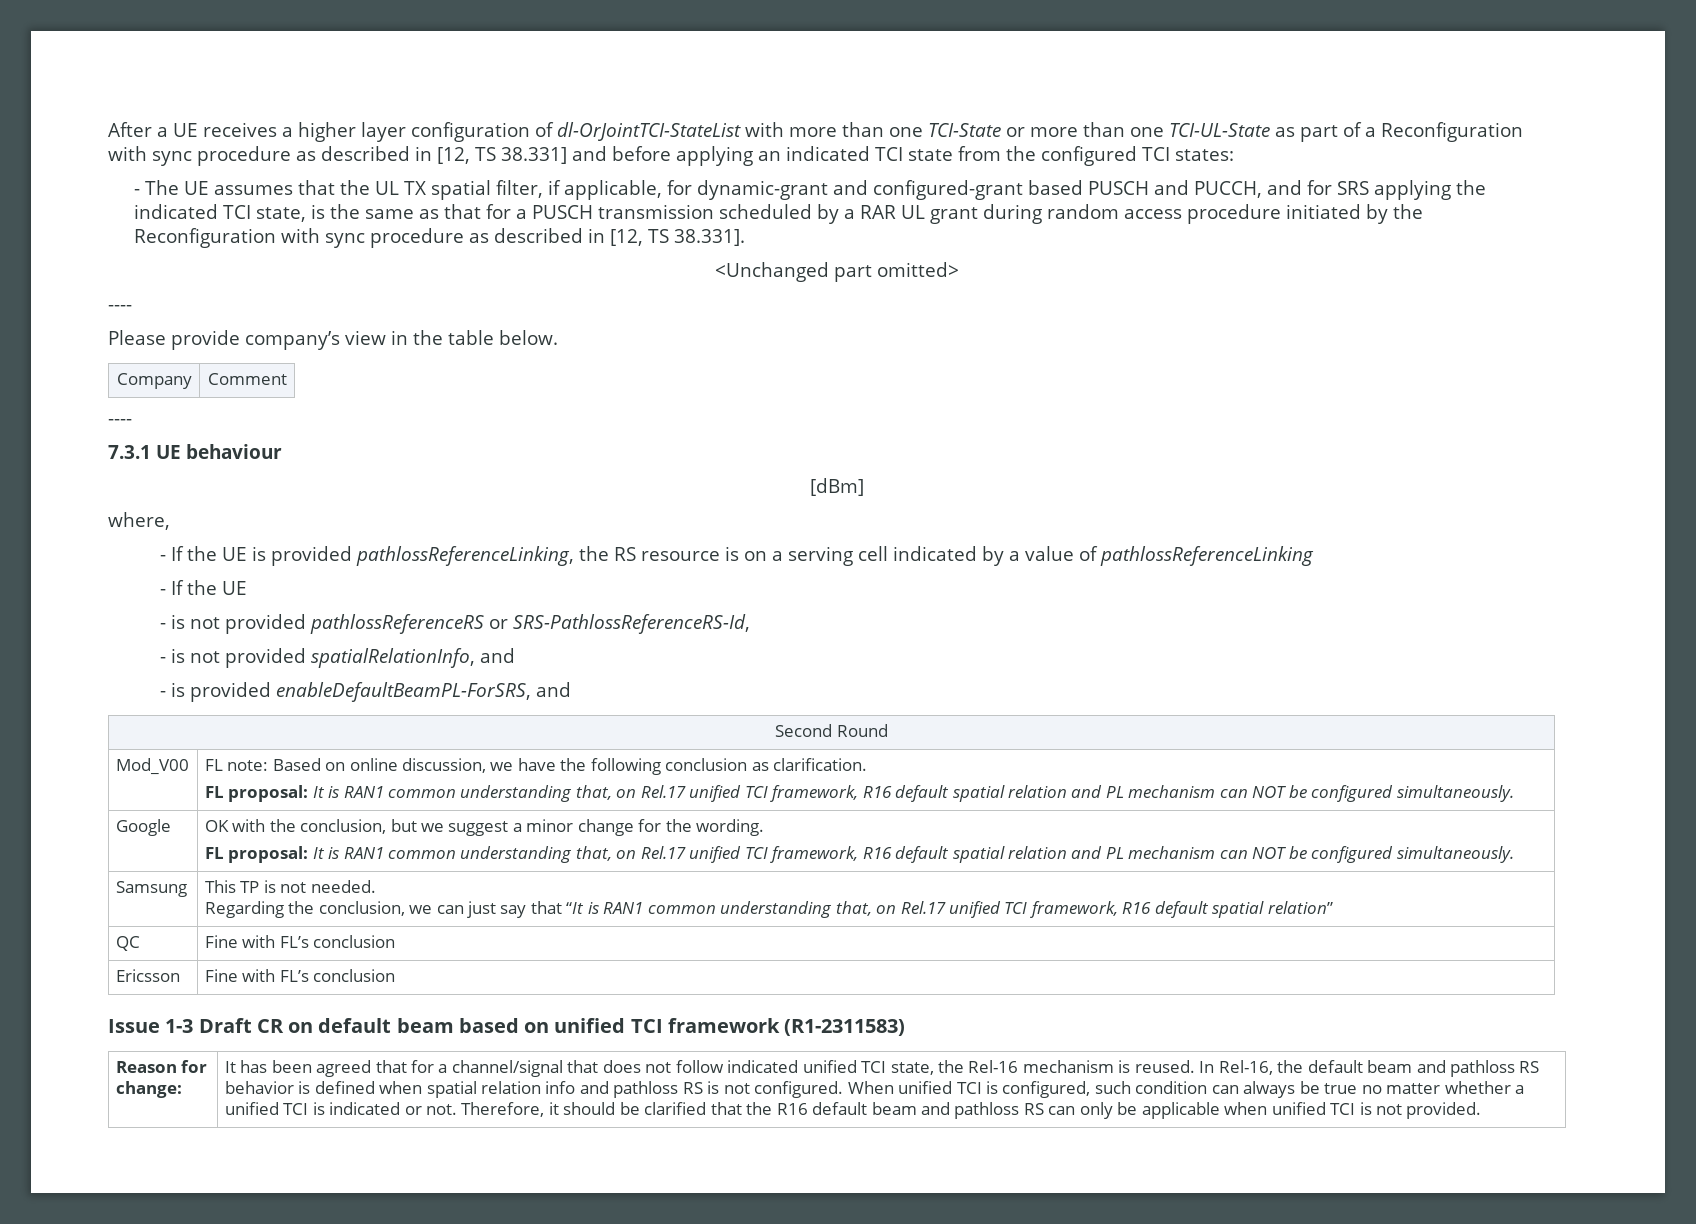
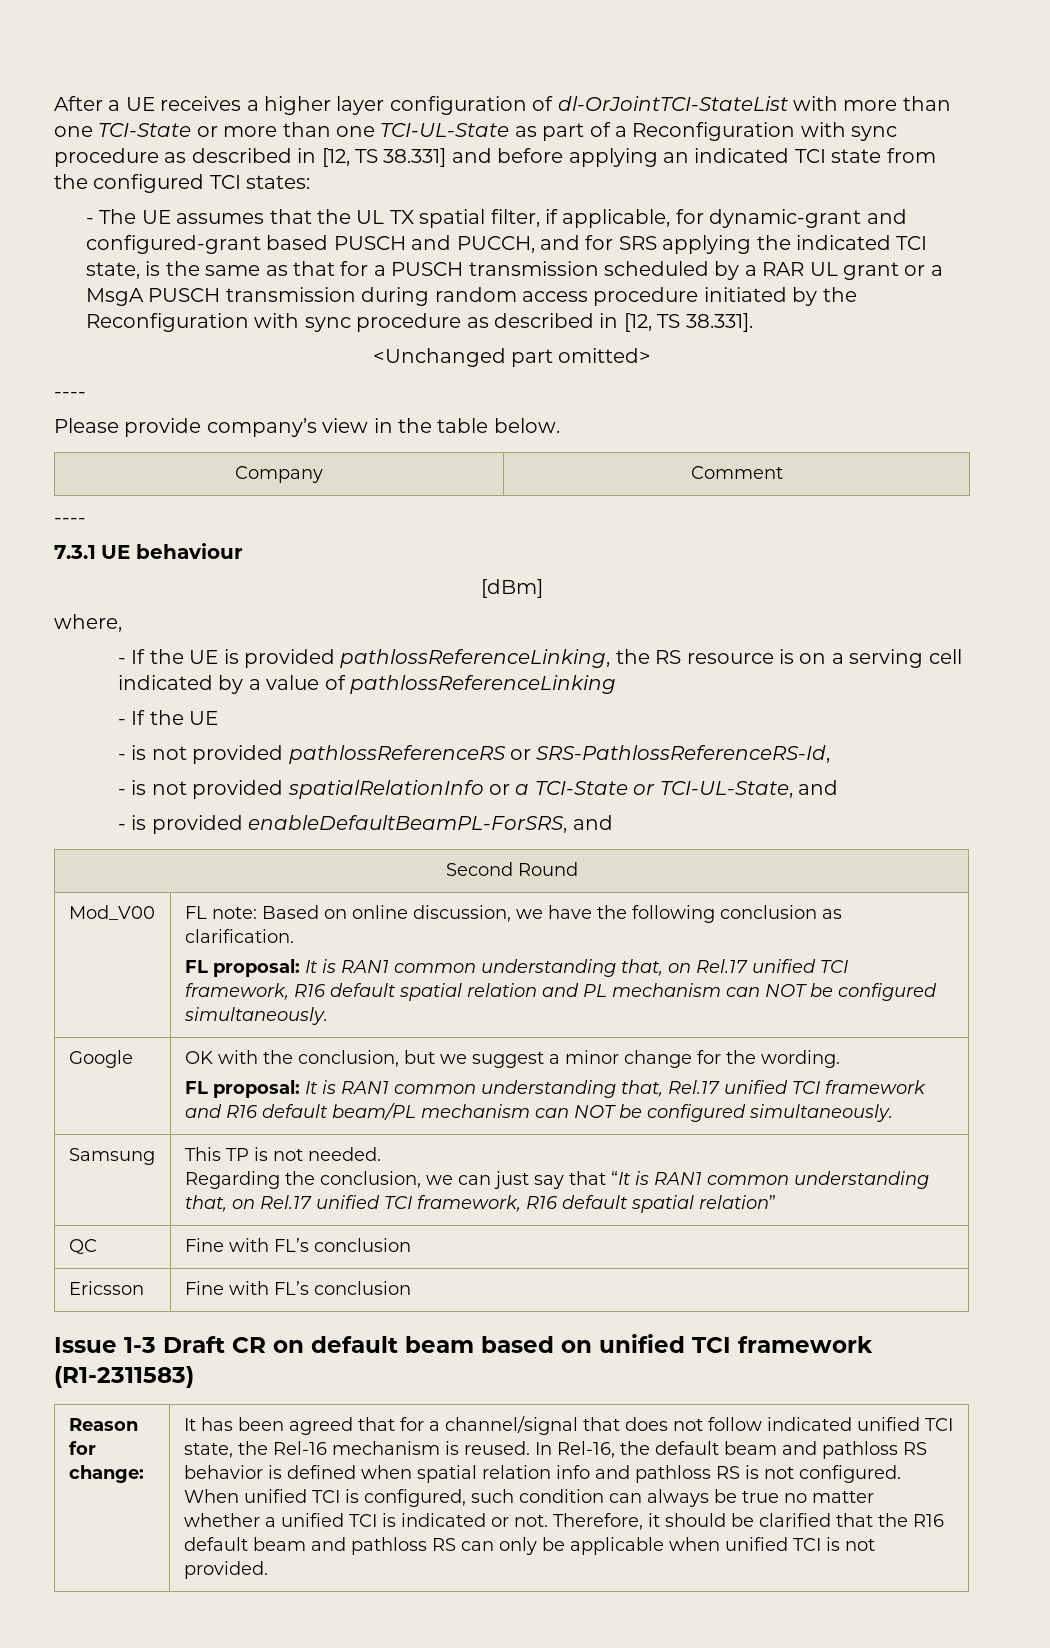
- - The UE assumes that the UL TX spatial filter, if applicable, for dynamic-grant and configured-grant based PUSCH and PUCCH, and for SRS applying the indicated TCI state, is the same as that for a PUSCH transmission scheduled by a RAR UL grant during random access procedure initiated by the Reconfiguration with sync procedure as described in [12, TS 38.331].
+ - The UE assumes that the UL TX spatial filter, if applicable, for dynamic-grant and configured-grant based PUSCH and PUCCH, and for SRS applying the indicated TCI state, is the same as that for a PUSCH transmission scheduled by a RAR UL grant or a MsgA PUSCH transmission during random access procedure initiated by the Reconfiguration with sync procedure as described in [12, TS 38.331].
- - is not provided spatialRelationInfo, and
+ - is not provided spatialRelationInfo or a TCI-State or TCI-UL-State, and
  Google | OK with the conclusion, but we suggest a minor change for the wording.
- FL proposal: It is RAN1 common understanding that, on Rel.17 unified TCI framework, R16 default spatial relation and PL mechanism can NOT be configured simultaneously.
+ FL proposal: It is RAN1 common understanding that, Rel.17 unified TCI framework and R16 default beam/PL mechanism can NOT be configured simultaneously.

